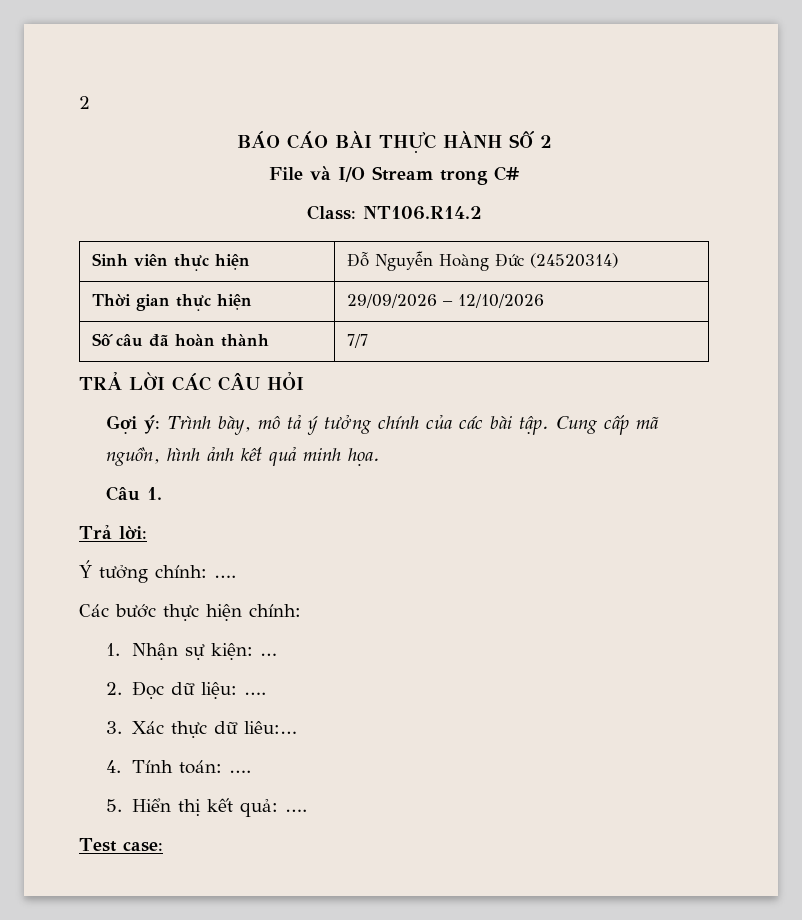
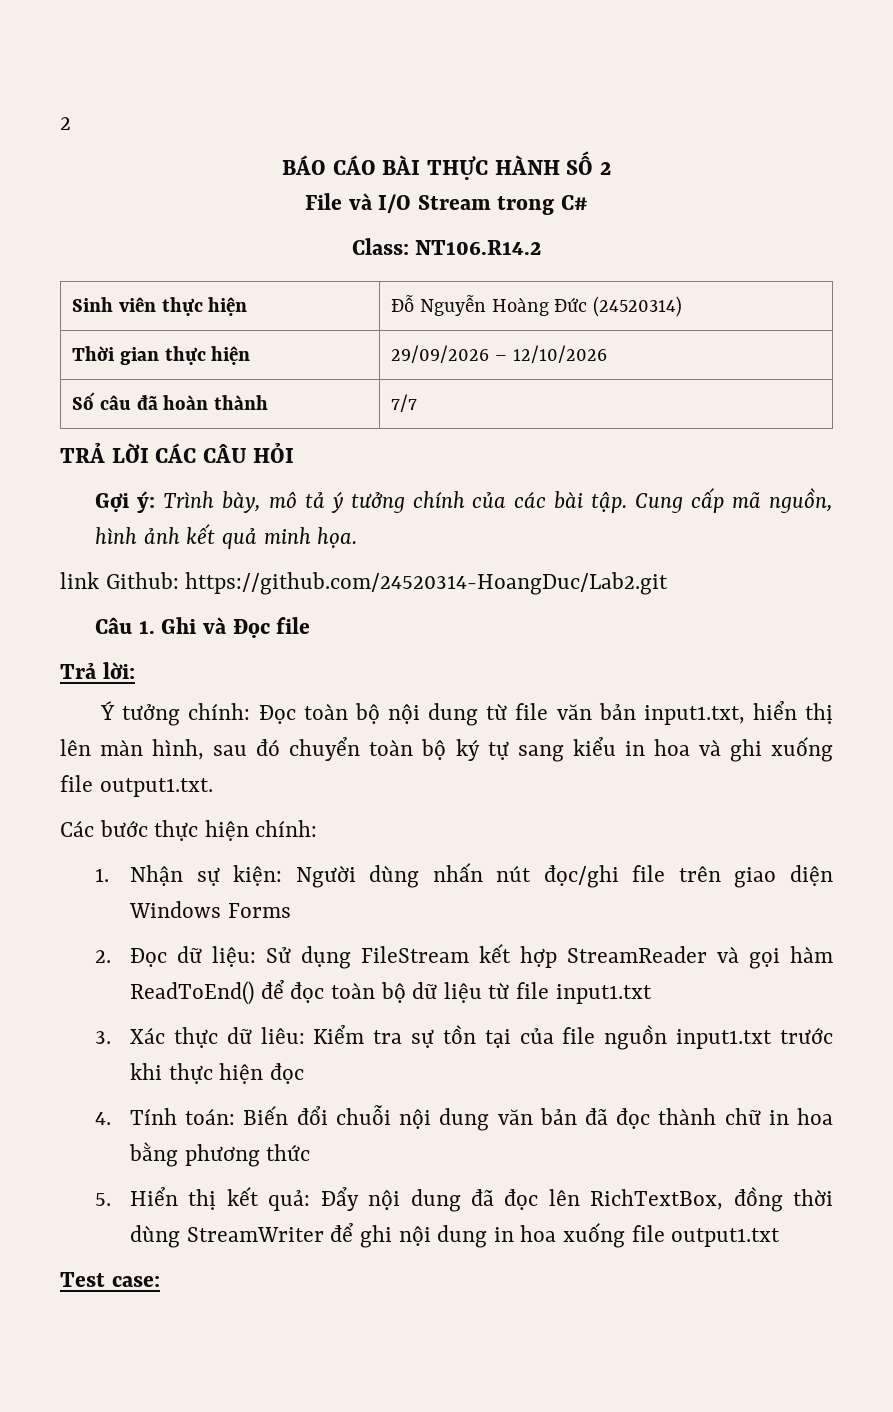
+ link Github: https://github.com/24520314-HoangDuc/Lab2.git
- Câu 1.
+ Câu 1. Ghi và Đọc file
- Ý tưởng chính: ….
+ Ý tưởng chính: Đọc toàn bộ nội dung từ file văn bản input1.txt, hiển thị lên màn hình, sau đó chuyển toàn bộ ký tự sang kiểu in hoa và ghi xuống file output1.txt.
- 1. Nhận sự kiện: …
- 2. Đọc dữ liệu: ….
- 3. Xác thực dữ liêu:…
- 4. Tính toán: ….
+ 1. Nhận sự kiện: Người dùng nhấn nút đọc/ghi file trên giao diện Windows Forms
+ 2. Đọc dữ liệu: Sử dụng FileStream kết hợp StreamReader và gọi hàm ReadToEnd() để đọc toàn bộ dữ liệu từ file input1.txt
+ 3. Xác thực dữ liêu: Kiểm tra sự tồn tại của file nguồn input1.txt trước khi thực hiện đọc
+ 4. Tính toán: Biến đổi chuỗi nội dung văn bản đã đọc thành chữ in hoa bằng phương thức
- 5. Hiển thị kết quả: ….
+ 5. Hiển thị kết quả: Đẩy nội dung đã đọc lên RichTextBox, đồng thời dùng StreamWriter để ghi nội dung in hoa xuống file output1.txt

